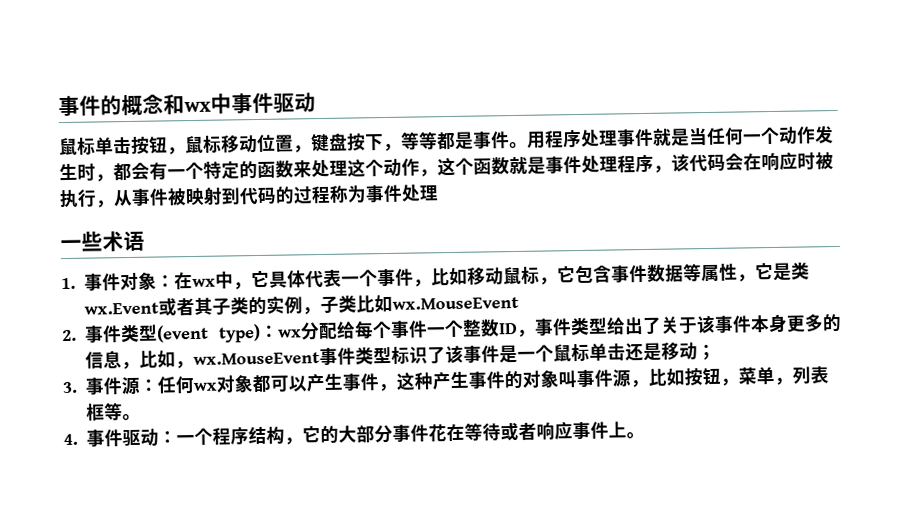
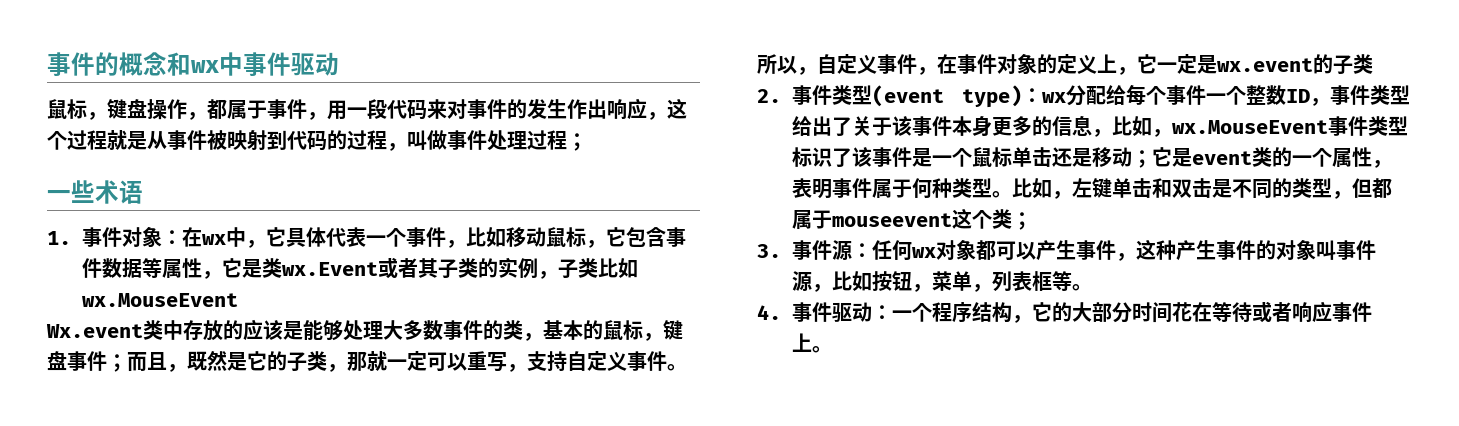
- 鼠标单击按钮，鼠标移动位置，键盘按下，等等都是事件。用程序处理事件就是当任何一个动作发生时，都会有一个特定的函数来处理这个动作，这个函数就是事件处理程序，该代码会在响应时被执行，从事件被映射到代码的过程称为事件处理
+ 鼠标，键盘操作，都属于事件，用一段代码来对事件的发生作出响应，这个过程就是从事件被映射到代码的过程，叫做事件处理过程；
+ Wx.event类中存放的应该是能够处理大多数事件的类，基本的鼠标，键盘事件；而且，既然是它的子类，那就一定可以重写，支持自定义事件。所以，自定义事件，在事件对象的定义上，它一定是wx.event的子类
- 2.事件类型(event type)：wx分配给每个事件一个整数ID，事件类型给出了关于该事件本身更多的信息，比如，wx.MouseEvent事件类型标识了该事件是一个鼠标单击还是移动；
+ 2.事件类型(event type)：wx分配给每个事件一个整数ID，事件类型给出了关于该事件本身更多的信息，比如，wx.MouseEvent事件类型标识了该事件是一个鼠标单击还是移动；它是event类的一个属性，表明事件属于何种类型。比如，左键单击和双击是不同的类型，但都属于mouseevent这个类；
- 4.事件驱动：一个程序结构，它的大部分事件花在等待或者响应事件上。
+ 4.事件驱动：一个程序结构，它的大部分时间花在等待或者响应事件上。

